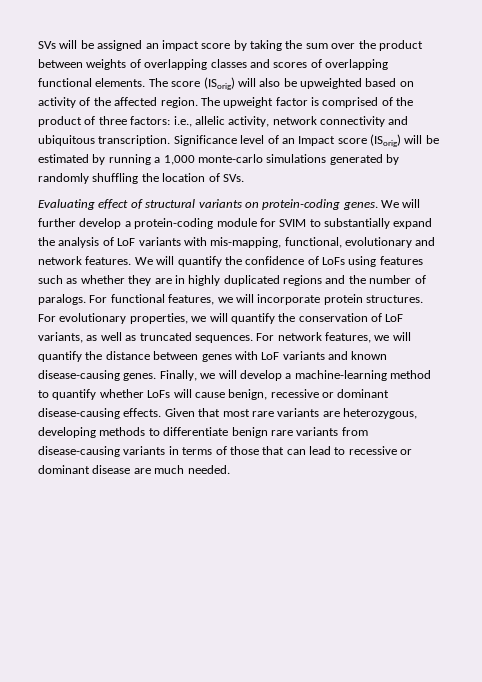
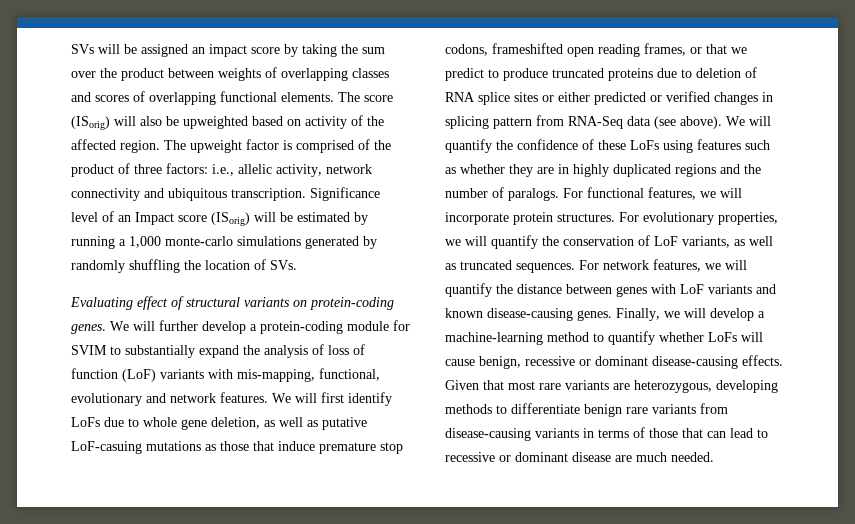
- We will further develop a protein-coding module for SVIM to substantially expand the analysis of LoF variants with mis-mapping, functional, evolutionary and network features.
+ We will further develop a protein-coding module for SVIM to substantially expand the analysis of loss of function (LoF) variants with mis-mapping, functional, evolutionary and network features.
- We will quantify the confidence of LoFs using features such as whether they are in highly duplicated regions and the number of paralogs.
+ We will first identify LoFs due to whole gene deletion, as well as putative LoF-casuing mutations as those that induce premature stop codons, frameshifted open reading frames, or that we predict to produce truncated proteins due to deletion of RNA splice sites or either predicted or verified changes in splicing pattern from RNA-Seq data (see above). We will quantify the confidence of these LoFs using features such as whether they are in highly duplicated regions and the number of paralogs.

